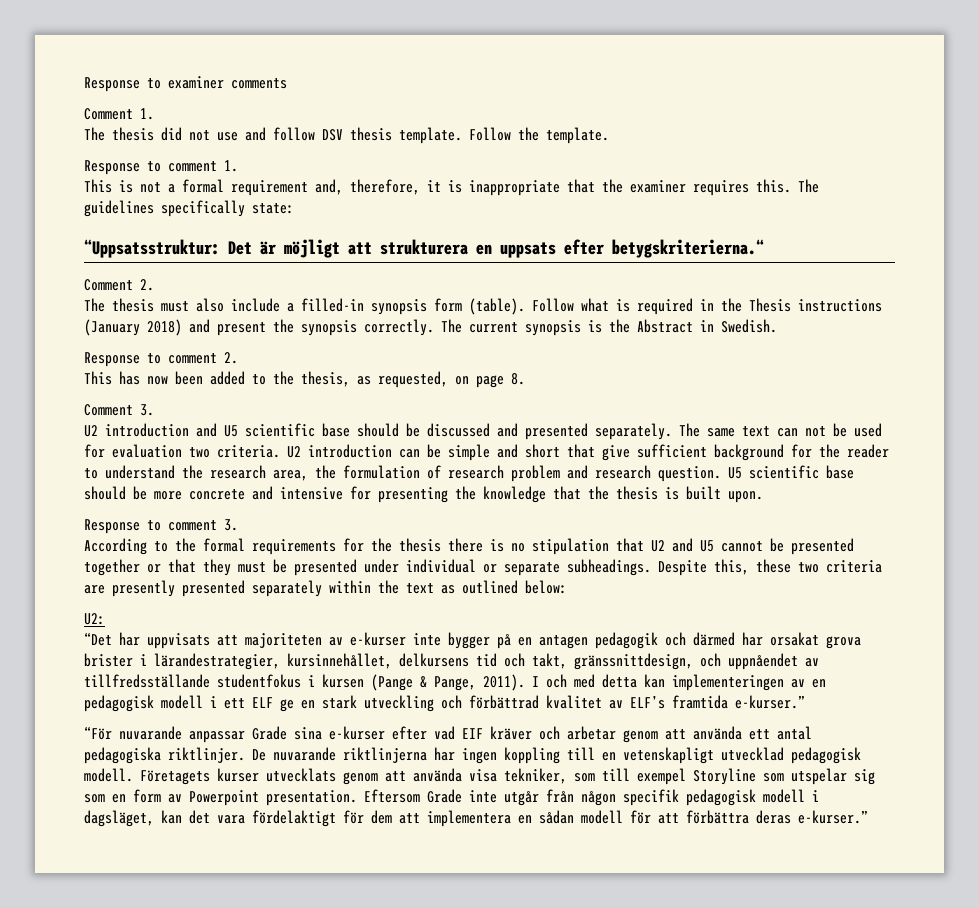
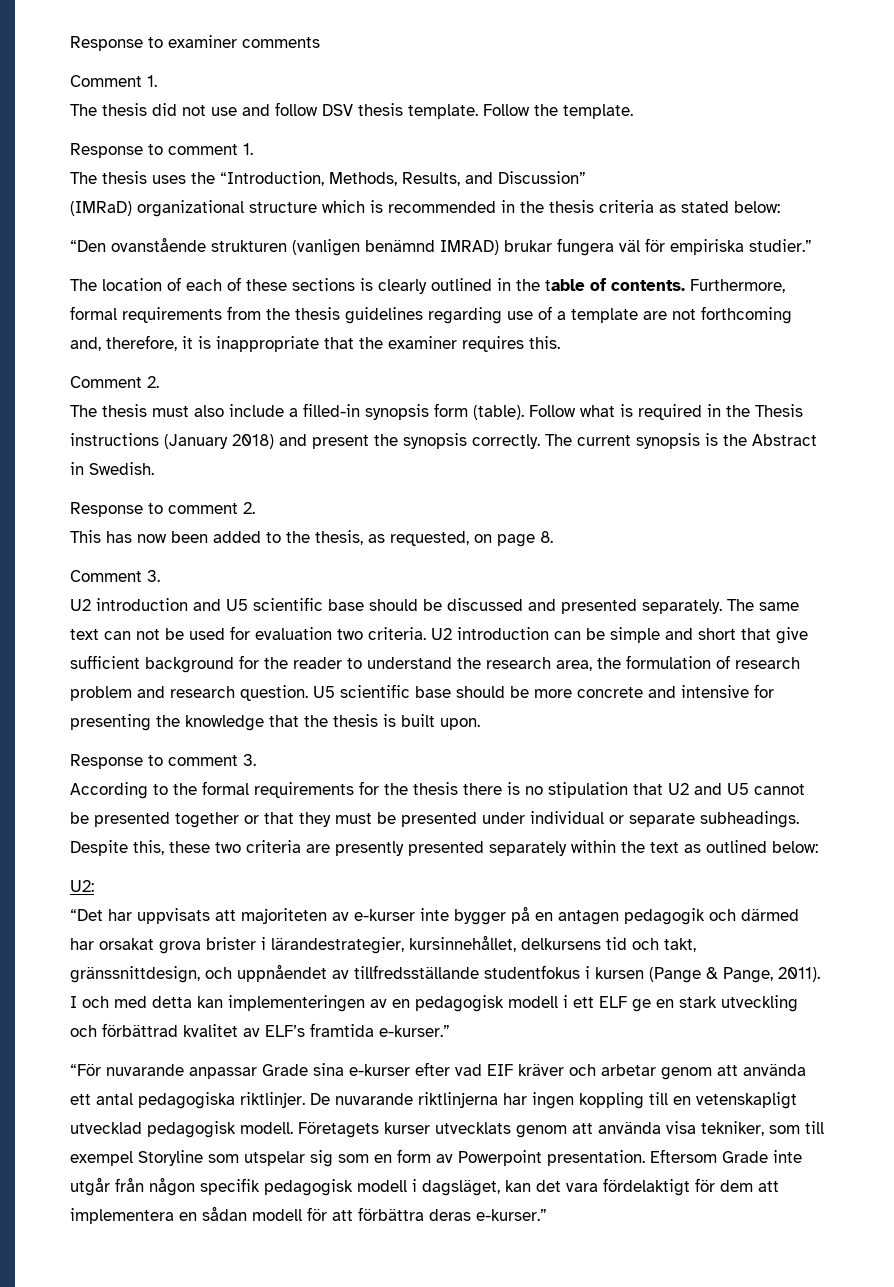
- This is not a formal requirement and, therefore, it is inappropriate that the examiner requires this. The guidelines specifically state:
- “Uppsatsstruktur: Det är möjligt att strukturera en uppsats efter betygskriterierna.“
+ The thesis uses the “Introduction, Methods, Results, and Discussion”
+ (IMRaD) organizational structure which is recommended in the thesis criteria as stated below:
+ “Den ovanstående strukturen (vanligen benämnd IMRAD) brukar fungera väl för empiriska studier.”
+ The location of each of these sections is clearly outlined in the table of contents. Furthermore, formal requirements from the thesis guidelines regarding use of a template are not forthcoming and, therefore, it is inappropriate that the examiner requires this.

